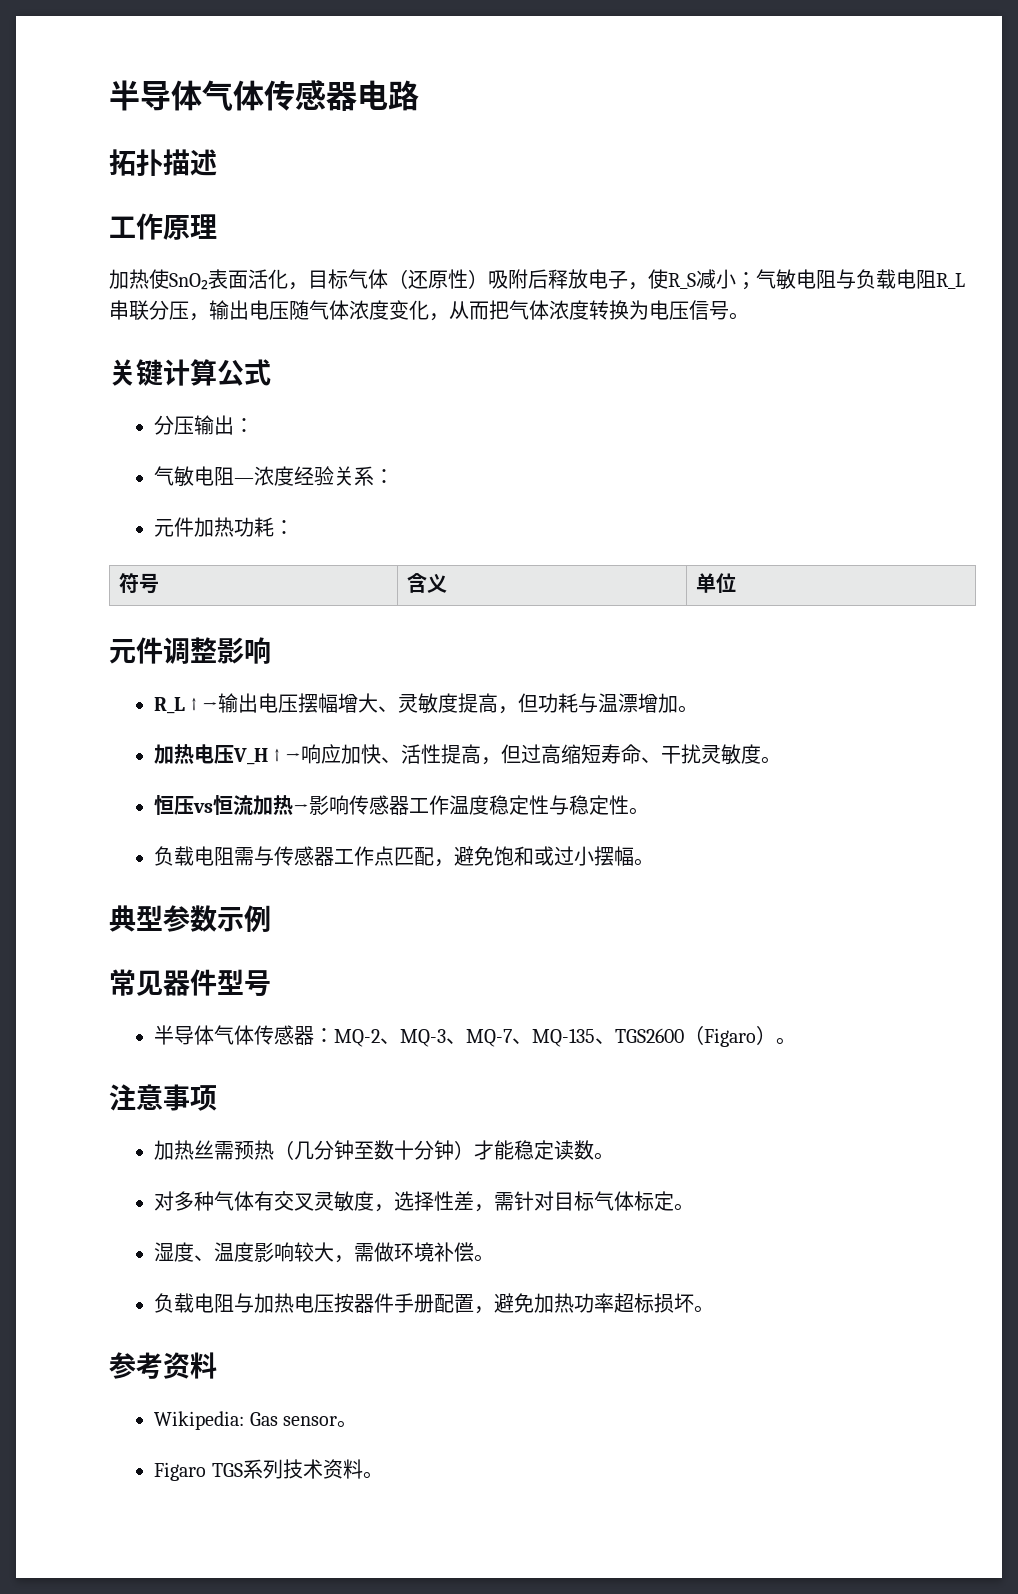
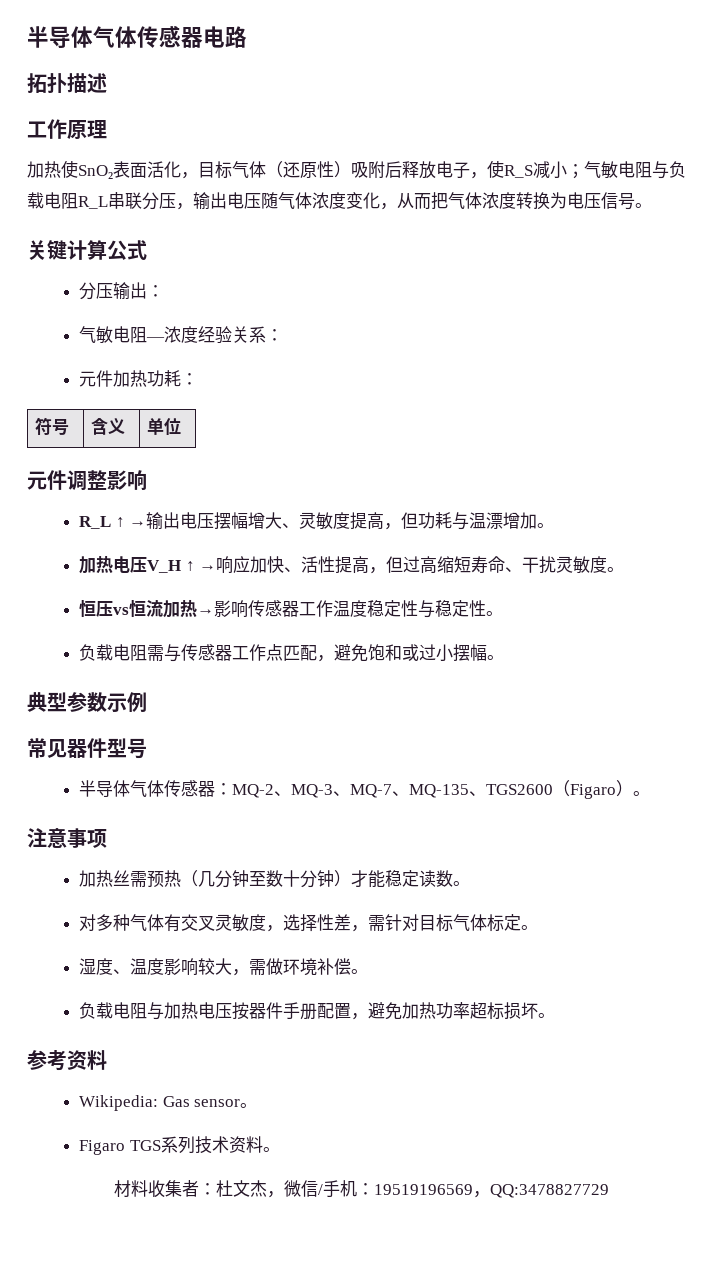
+ 材料收集者：杜文杰，微信/手机：19519196569，QQ:3478827729

